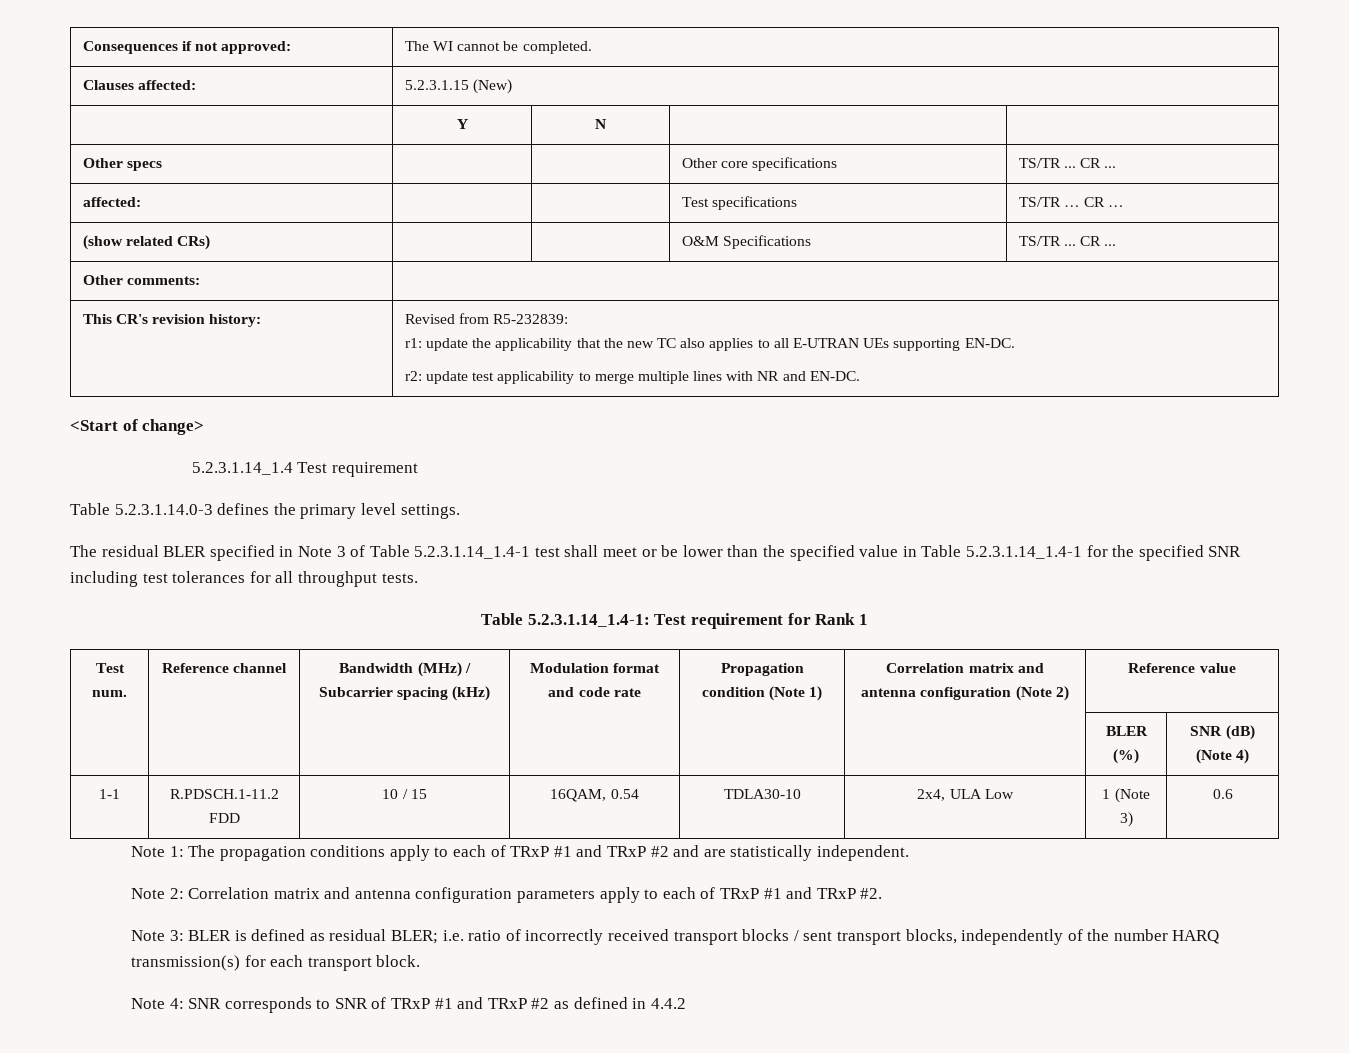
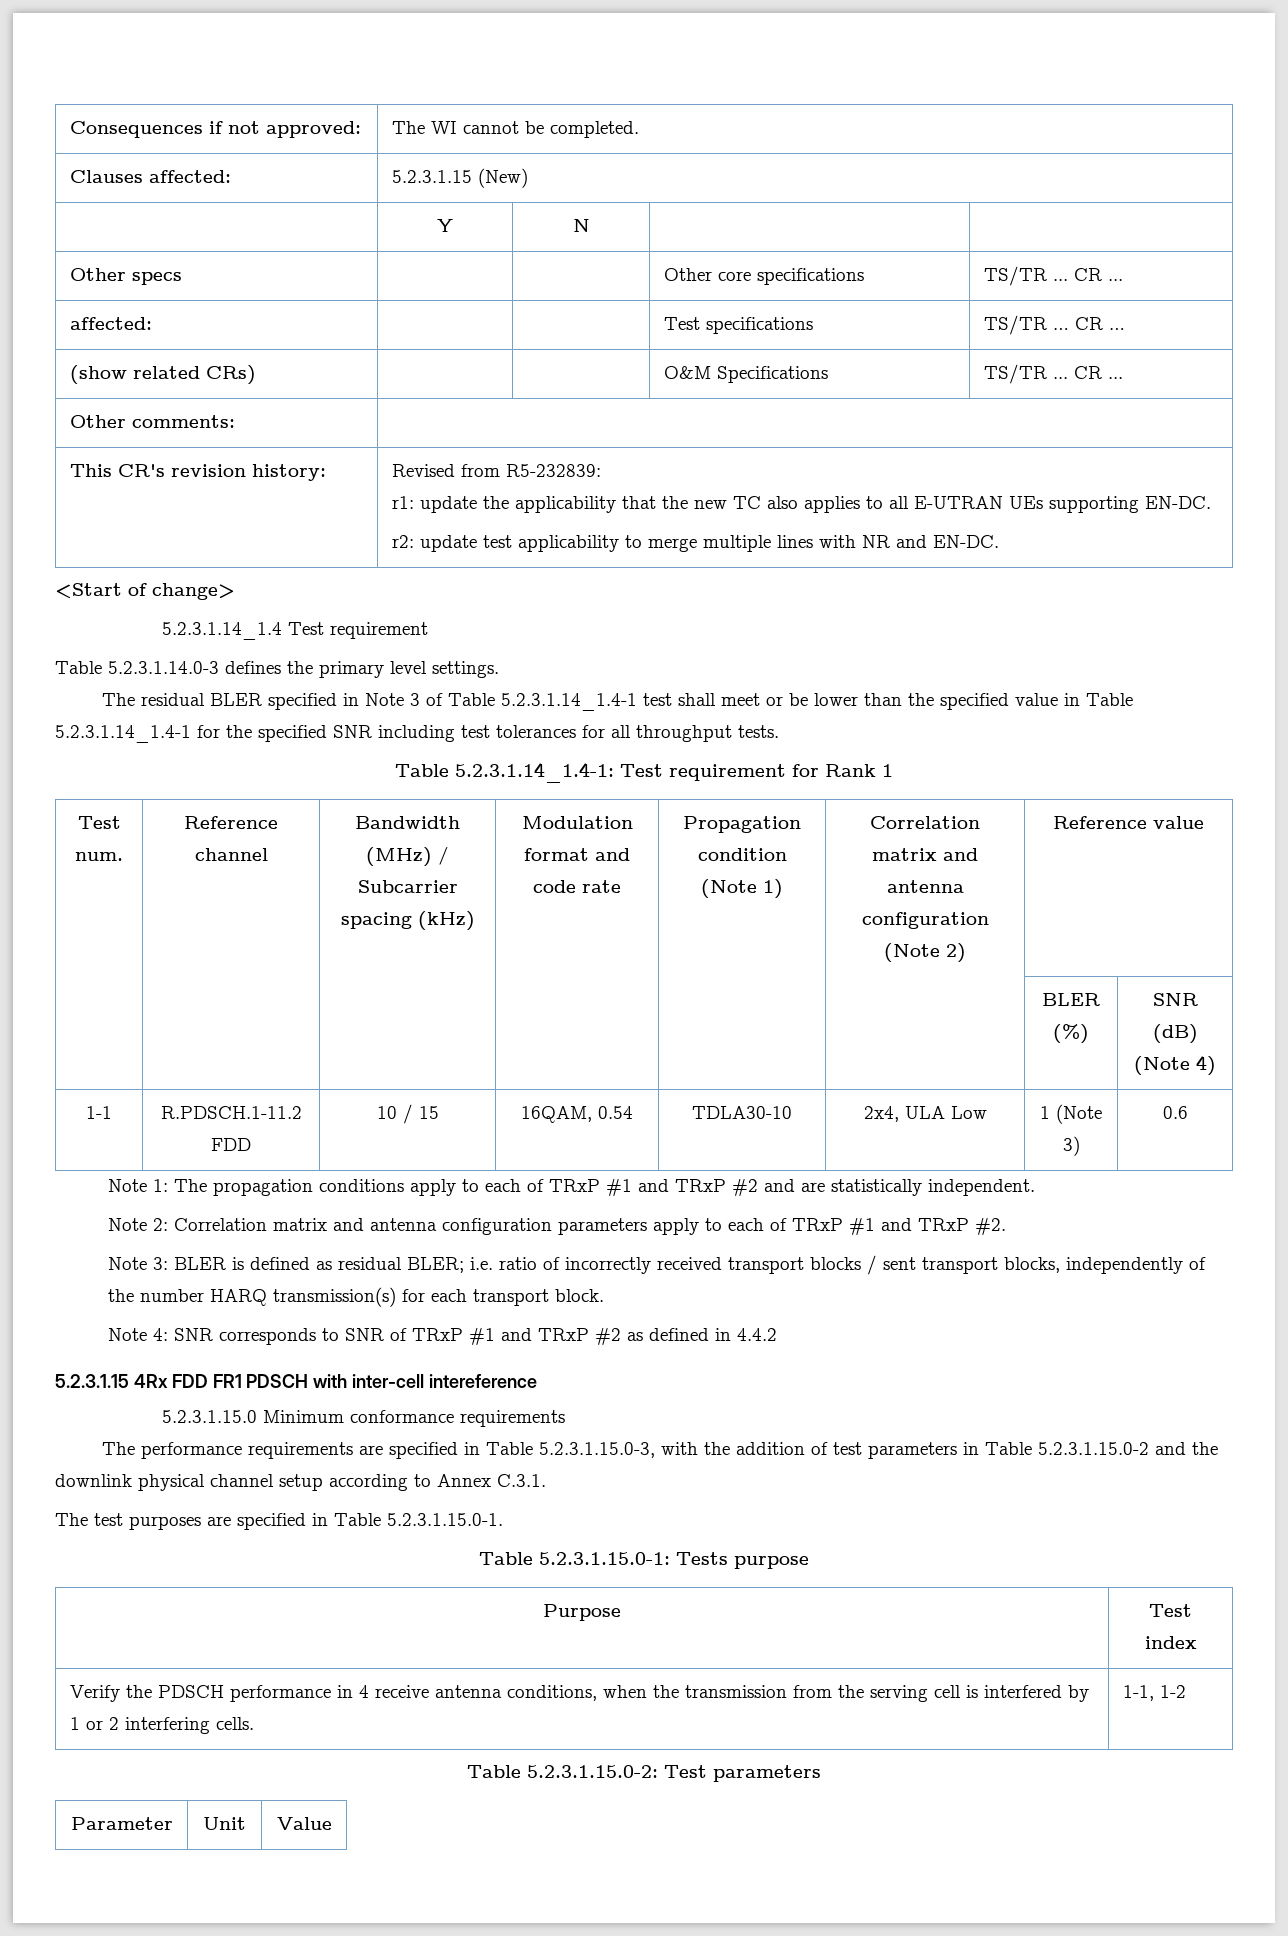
+ 5.2.3.1.15 4Rx FDD FR1 PDSCH with inter-cell intereference
+ 5.2.3.1.15.0 Minimum conformance requirements
+ The performance requirements are specified in Table 5.2.3.1.15.0-3, with the addition of test parameters in Table 5.2.3.1.15.0-2 and the downlink physical channel setup according to Annex C.3.1.
+ The test purposes are specified in Table 5.2.3.1.15.0-1.
+ Table 5.2.3.1.15.0-1: Tests purpose
+ Purpose | Test index
+ Verify the PDSCH performance in 4 receive antenna conditions, when the transmission from the serving cell is interfered by 1 or 2 interfering cells. | 1-1, 1-2
+ Table 5.2.3.1.15.0-2: Test parameters
+ Parameter | Unit | Value

